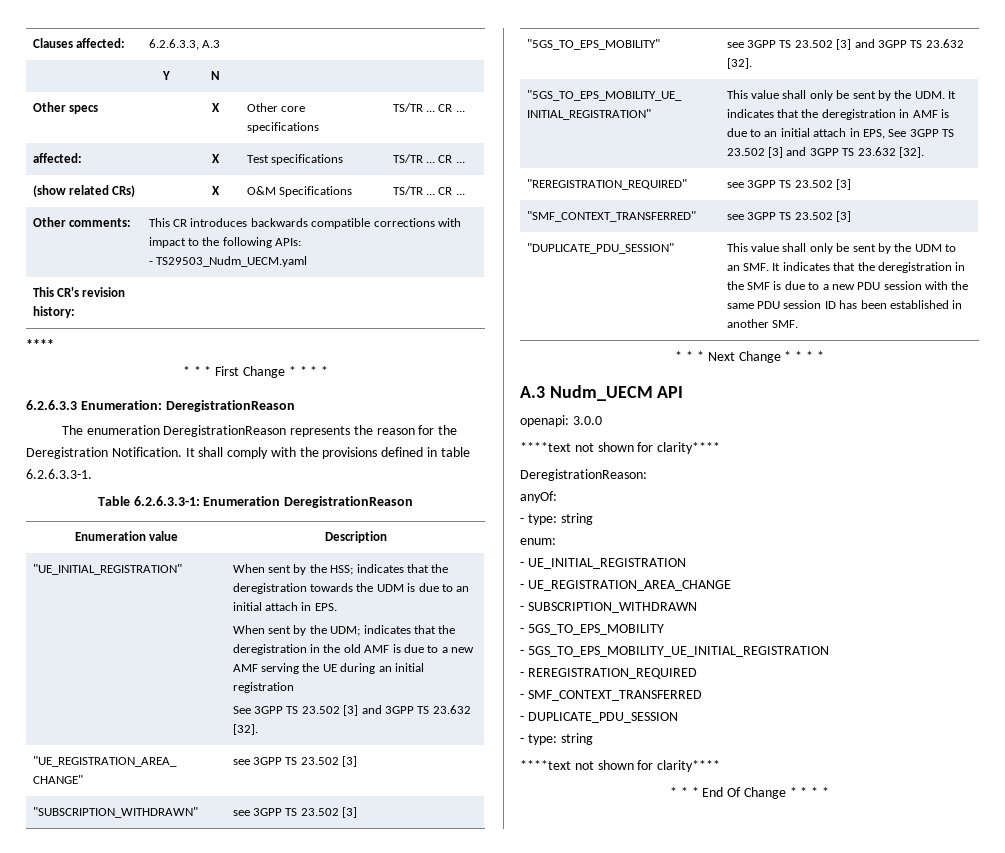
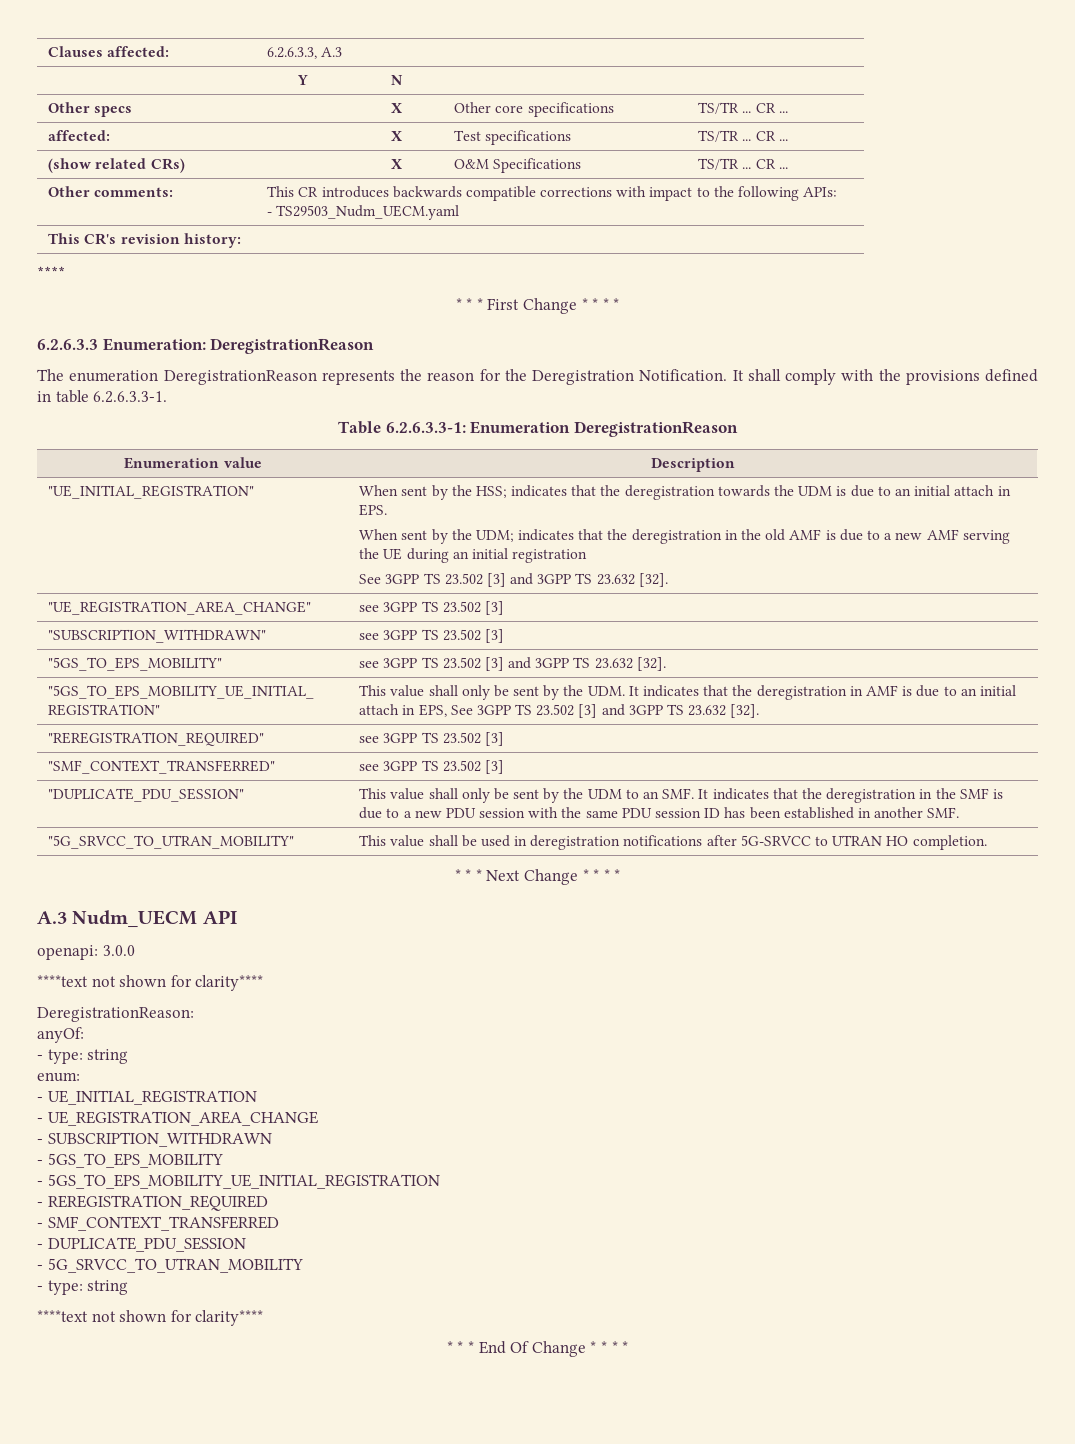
+ "5G_SRVCC_TO_UTRAN_MOBILITY" | This value shall be used in deregistration notifications after 5G-SRVCC to UTRAN HO completion.
+ - 5G_SRVCC_TO_UTRAN_MOBILITY

